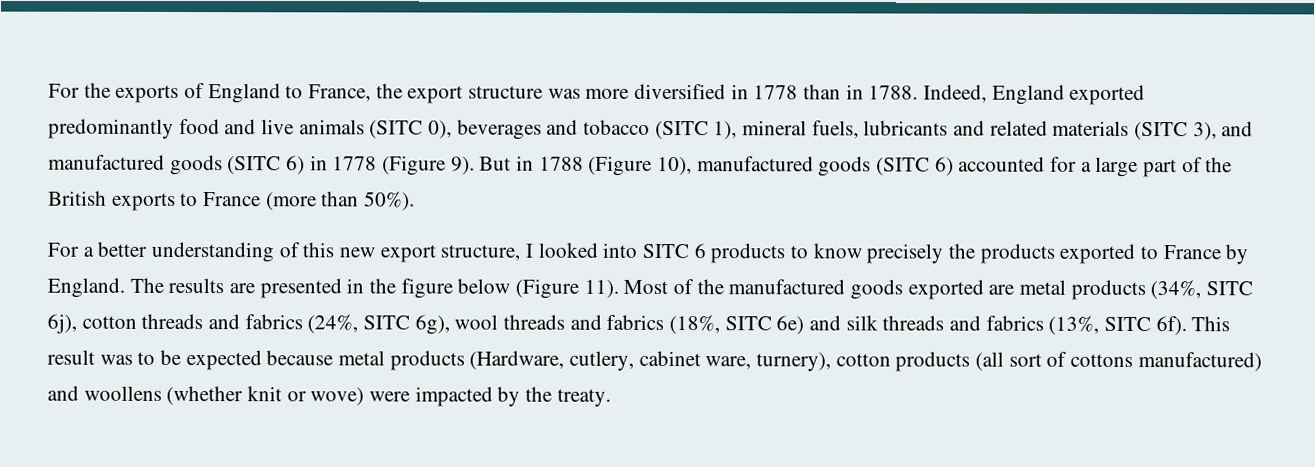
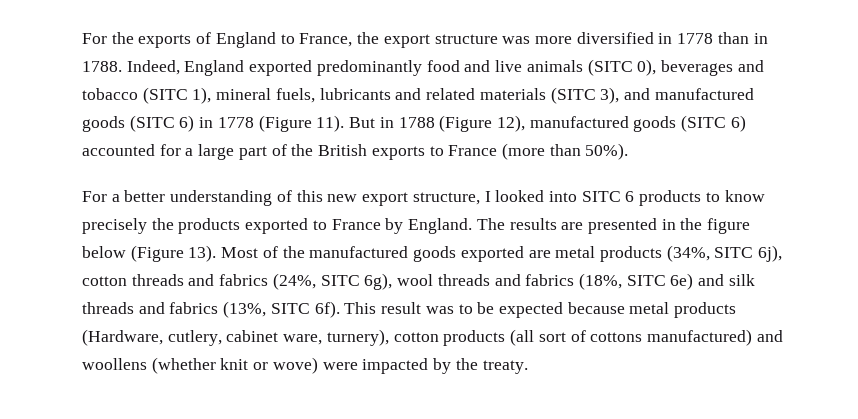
- Indeed, England exported predominantly food and live animals (SITC 0), beverages and tobacco (SITC 1), mineral fuels, lubricants and related materials (SITC 3), and manufactured goods (SITC 6) in 1778 (Figure 9).
+ Indeed, England exported predominantly food and live animals (SITC 0), beverages and tobacco (SITC 1), mineral fuels, lubricants and related materials (SITC 3), and manufactured goods (SITC 6) in 1778 (Figure 11).
- But in 1788 (Figure 10), manufactured goods (SITC 6) accounted for a large part of the British exports to France (more than 50%).
+ But in 1788 (Figure 12), manufactured goods (SITC 6) accounted for a large part of the British exports to France (more than 50%).
- The results are presented in the figure below (Figure 11).
+ The results are presented in the figure below (Figure 13).

